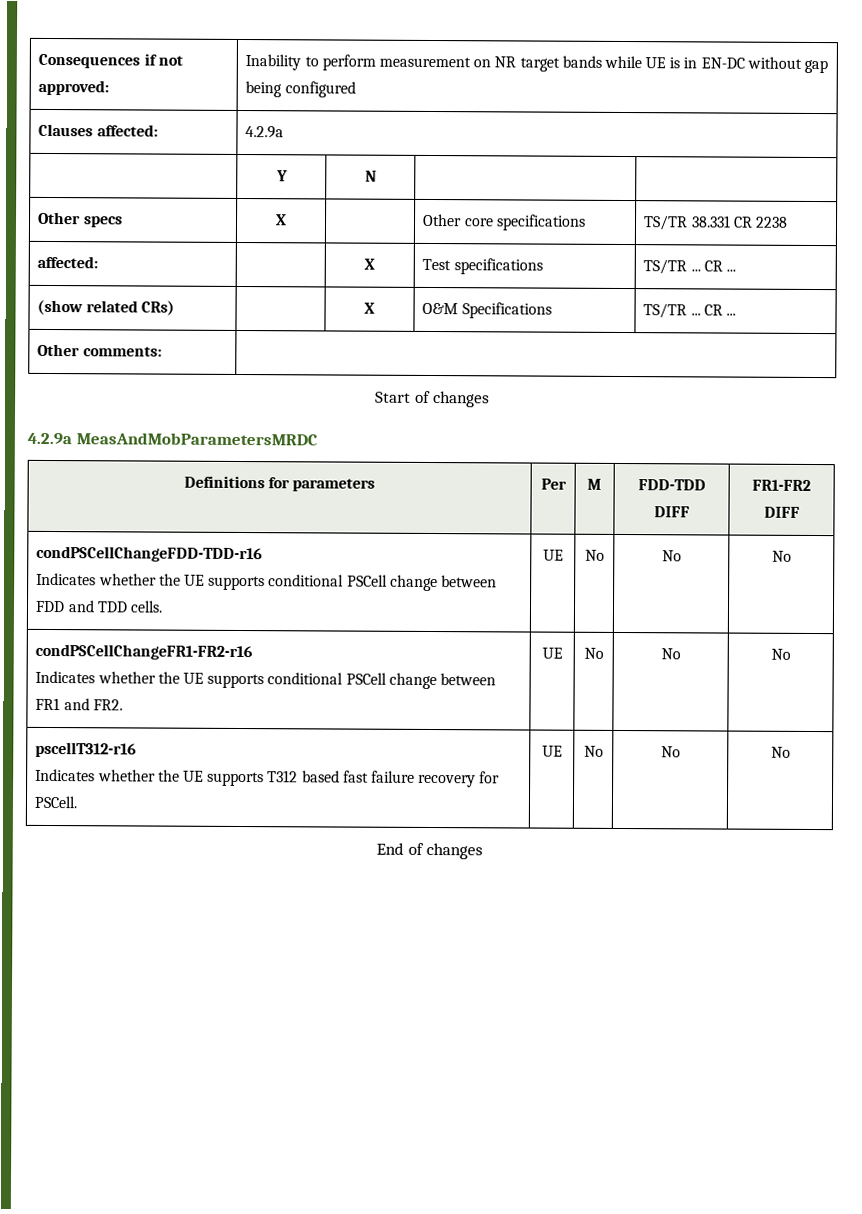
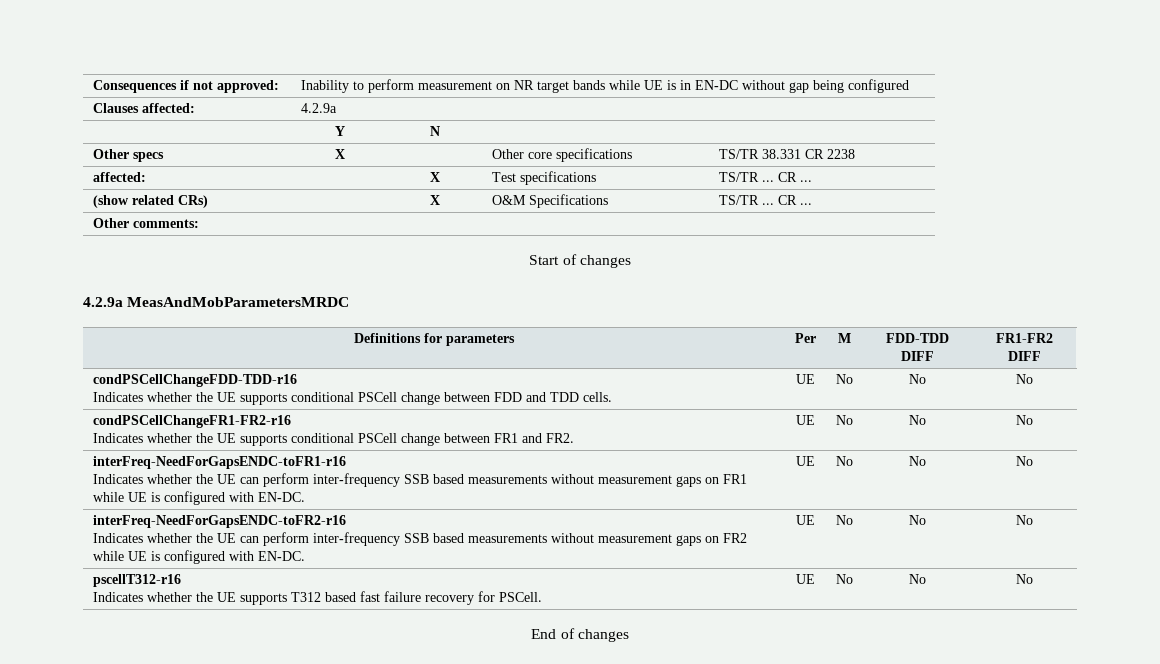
+ interFreq-NeedForGapsENDC-toFR1-r16
+ Indicates whether the UE can perform inter-frequency SSB based measurements without measurement gaps on FR1 while UE is configured with EN-DC. | UE | No | No | No
+ interFreq-NeedForGapsENDC-toFR2-r16
+ Indicates whether the UE can perform inter-frequency SSB based measurements without measurement gaps on FR2 while UE is configured with EN-DC. | UE | No | No | No

